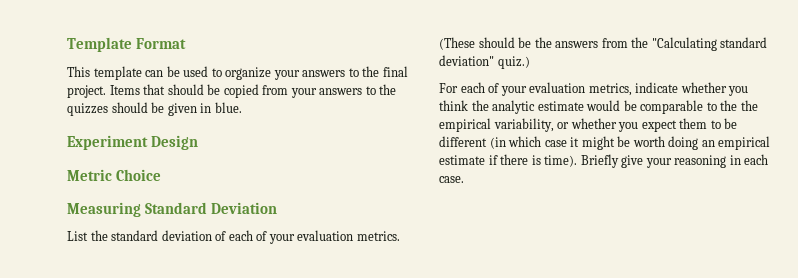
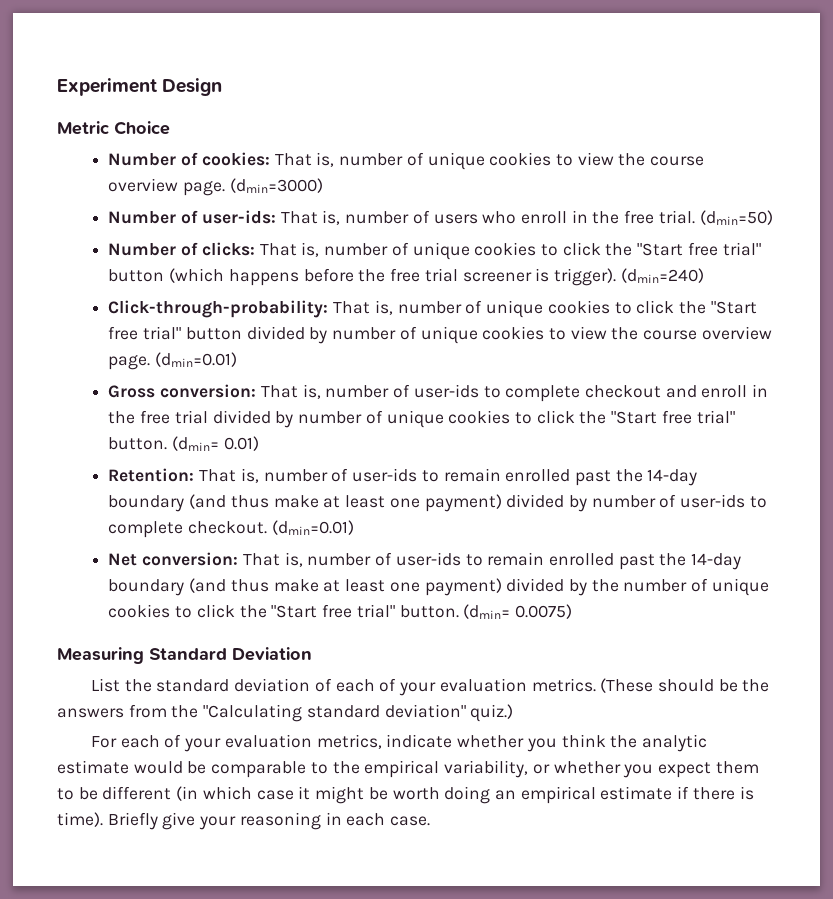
- Template Format
- This template can be used to organize your answers to the final project. Items that should be copied from your answers to the quizzes should be given in blue.
  Experiment Design
  Metric Choice
+ Number of cookies: That is, number of unique cookies to view the course overview page. (dmin=3000)
+ Number of user-ids: That is, number of users who enroll in the free trial. (dmin=50)
+ Number of clicks: That is, number of unique cookies to click the "Start free trial" button (which happens before the free trial screener is trigger). (dmin=240)
+ Click-through-probability: That is, number of unique cookies to click the "Start free trial" button divided by number of unique cookies to view the course overview page. (dmin=0.01)
+ Gross conversion: That is, number of user-ids to complete checkout and enroll in the free trial divided by number of unique cookies to click the "Start free trial" button. (dmin= 0.01)
+ Retention: That is, number of user-ids to remain enrolled past the 14-day boundary (and thus make at least one payment) divided by number of user-ids to complete checkout. (dmin=0.01)
+ Net conversion: That is, number of user-ids to remain enrolled past the 14-day boundary (and thus make at least one payment) divided by the number of unique cookies to click the "Start free trial" button. (dmin= 0.0075)
- For each of your evaluation metrics, indicate whether you think the analytic estimate would be comparable to the the empirical variability, or whether you expect them to be different (in which case it might be worth doing an empirical estimate if there is time).
+ For each of your evaluation metrics, indicate whether you think the analytic estimate would be comparable to the empirical variability, or whether you expect them to be different (in which case it might be worth doing an empirical estimate if there is time).

